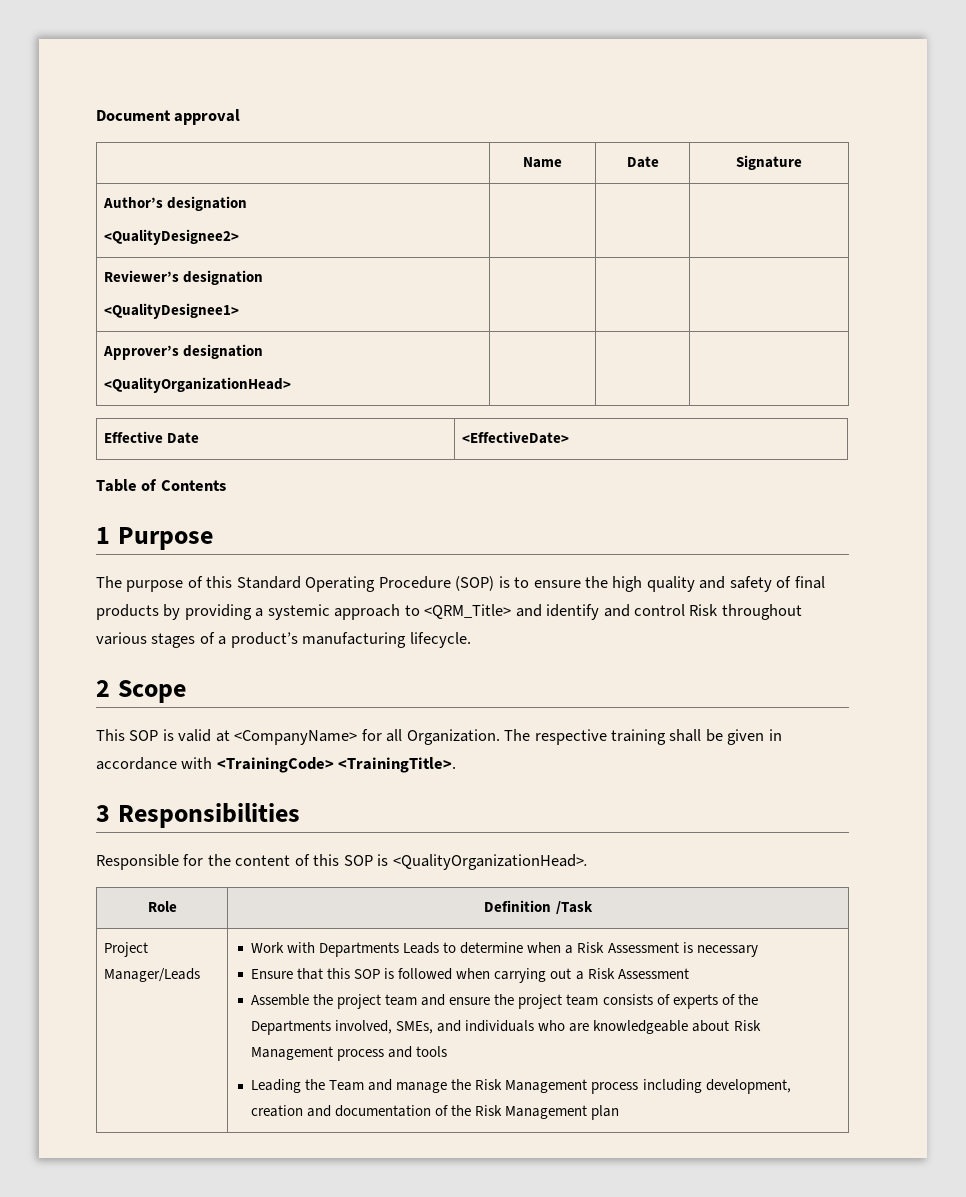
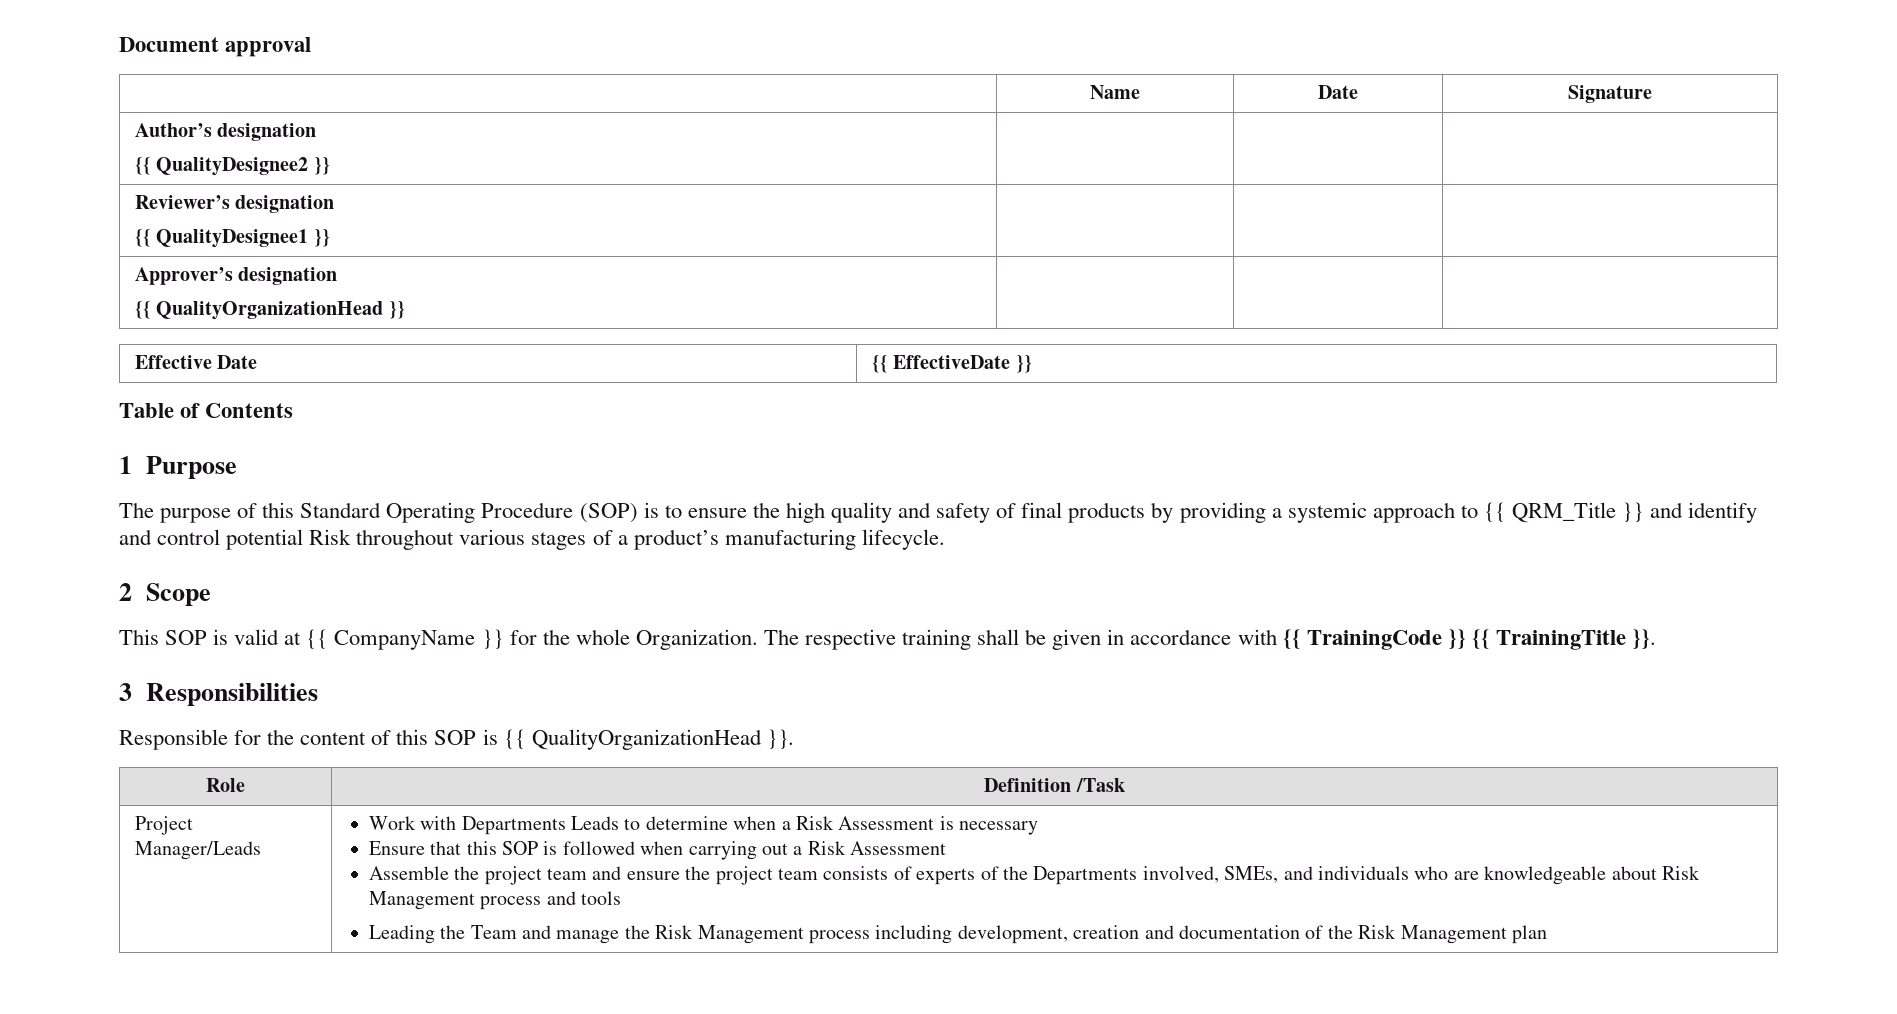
  Author’s designation
- <QualityDesignee2> | | |
+ {{ QualityDesignee2 }} | | |
  Reviewer’s designation
- <QualityDesignee1> | | |
+ {{ QualityDesignee1 }} | | |
  Approver’s designation
- <QualityOrganizationHead> | | |
+ {{ QualityOrganizationHead }} | | |
- Effective Date | <EffectiveDate>
+ Effective Date | {{ EffectiveDate }}
- The purpose of this Standard Operating Procedure (SOP) is to ensure the high quality and safety of final products by providing a systemic approach to <QRM_Title> and identify and control Risk throughout various stages of a product’s manufacturing lifecycle.
+ The purpose of this Standard Operating Procedure (SOP) is to ensure the high quality and safety of final products by providing a systemic approach to {{ QRM_Title }} and identify and control potential Risk throughout various stages of a product’s manufacturing lifecycle.
- This SOP is valid at <CompanyName> for all Organization.
+ This SOP is valid at {{ CompanyName }} for the whole Organization.
- The respective training shall be given in accordance with <TrainingCode> <TrainingTitle>.
+ The respective training shall be given in accordance with {{ TrainingCode }} {{ TrainingTitle }}.
- Responsible for the content of this SOP is <QualityOrganizationHead>.
+ Responsible for the content of this SOP is {{ QualityOrganizationHead }}.

